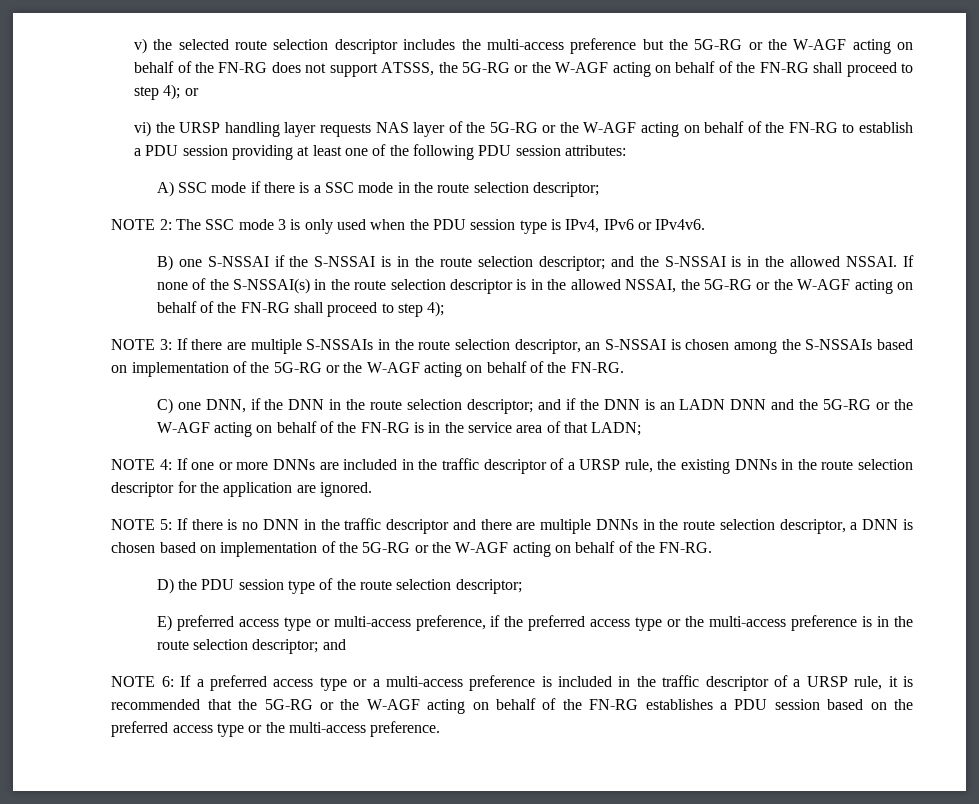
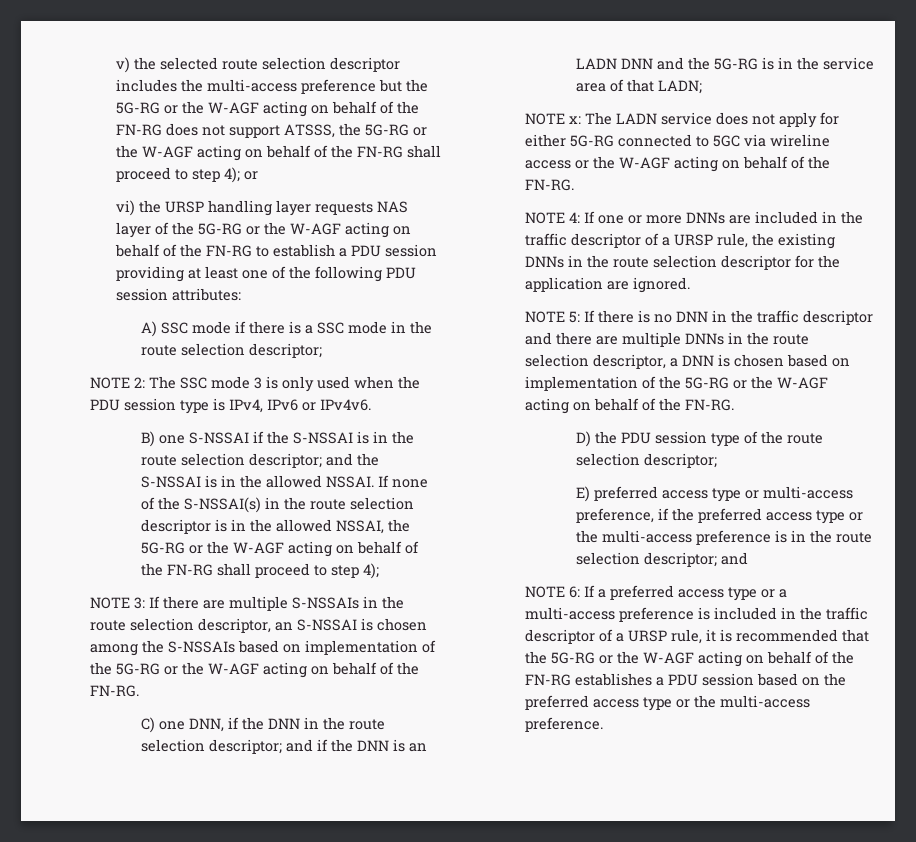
- C) one DNN, if the DNN in the route selection descriptor; and if the DNN is an LADN DNN and the 5G-RG or the W-AGF acting on behalf of the FN-RG is in the service area of that LADN;
+ C) one DNN, if the DNN in the route selection descriptor; and if the DNN is an LADN DNN and the 5G-RG is in the service area of that LADN;
+ NOTE x: The LADN service does not apply for either 5G-RG connected to 5GC via wireline access or the W-AGF acting on behalf of the FN-RG.

